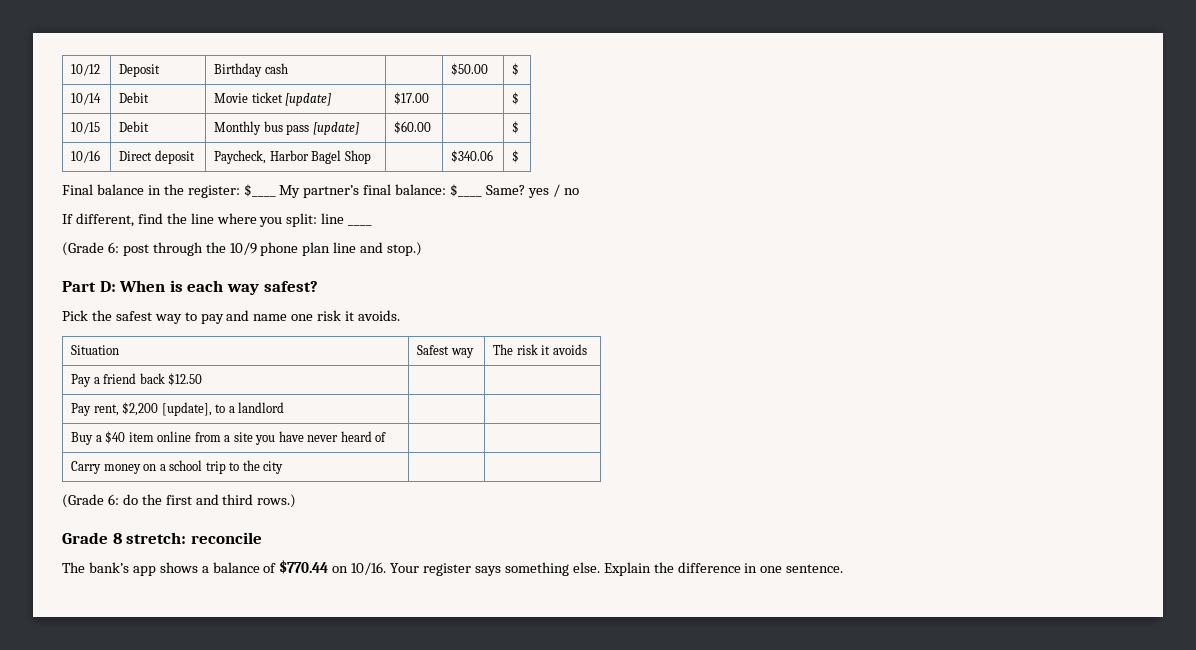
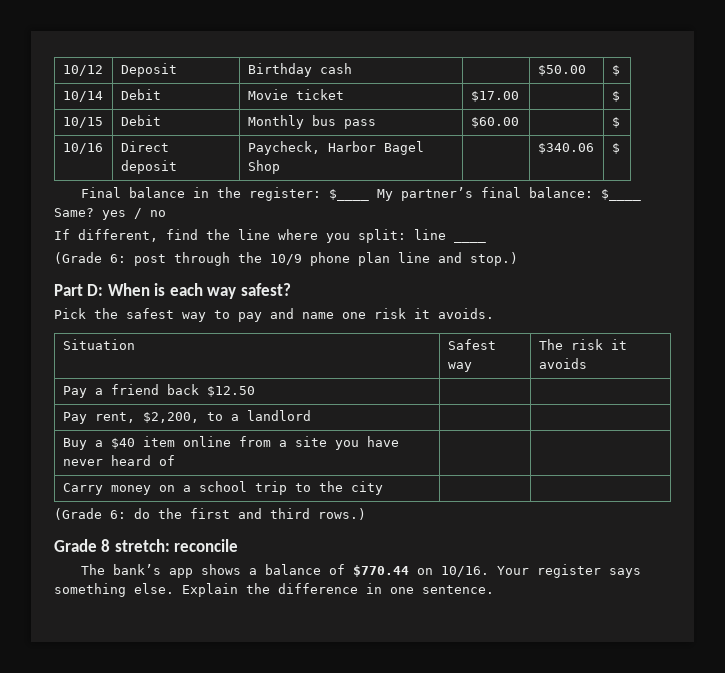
- 10/14 | Debit | Movie ticket [update] | $17.00 | | $
+ 10/14 | Debit | Movie ticket | $17.00 | | $
- 10/15 | Debit | Monthly bus pass [update] | $60.00 | | $
+ 10/15 | Debit | Monthly bus pass | $60.00 | | $
- Pay rent, $2,200 [update], to a landlord | |
+ Pay rent, $2,200, to a landlord | |

